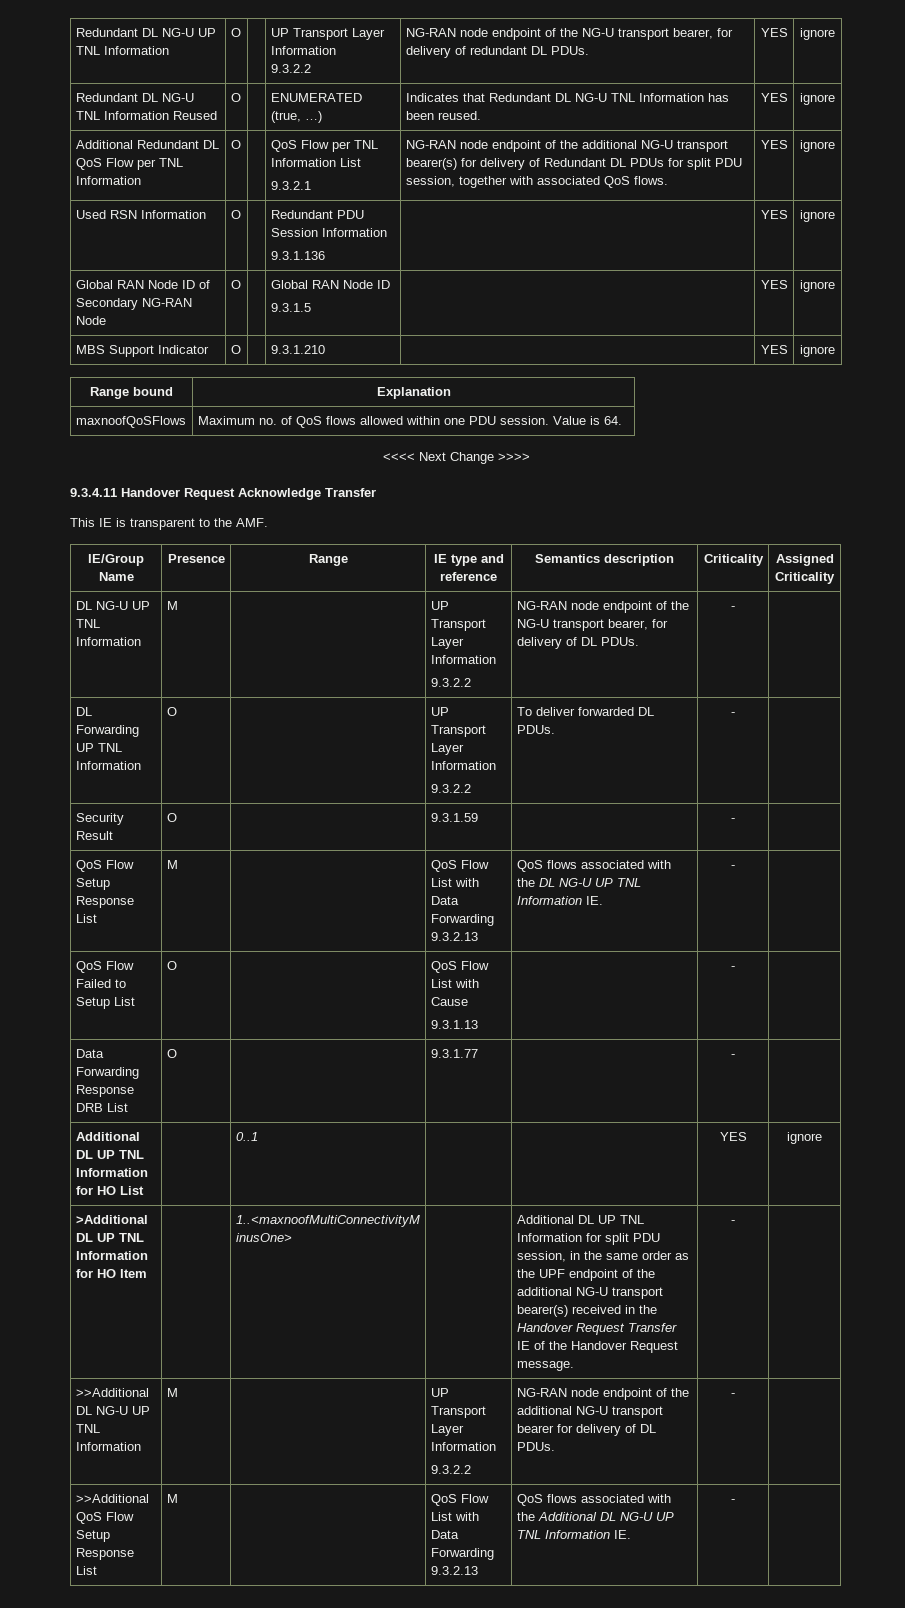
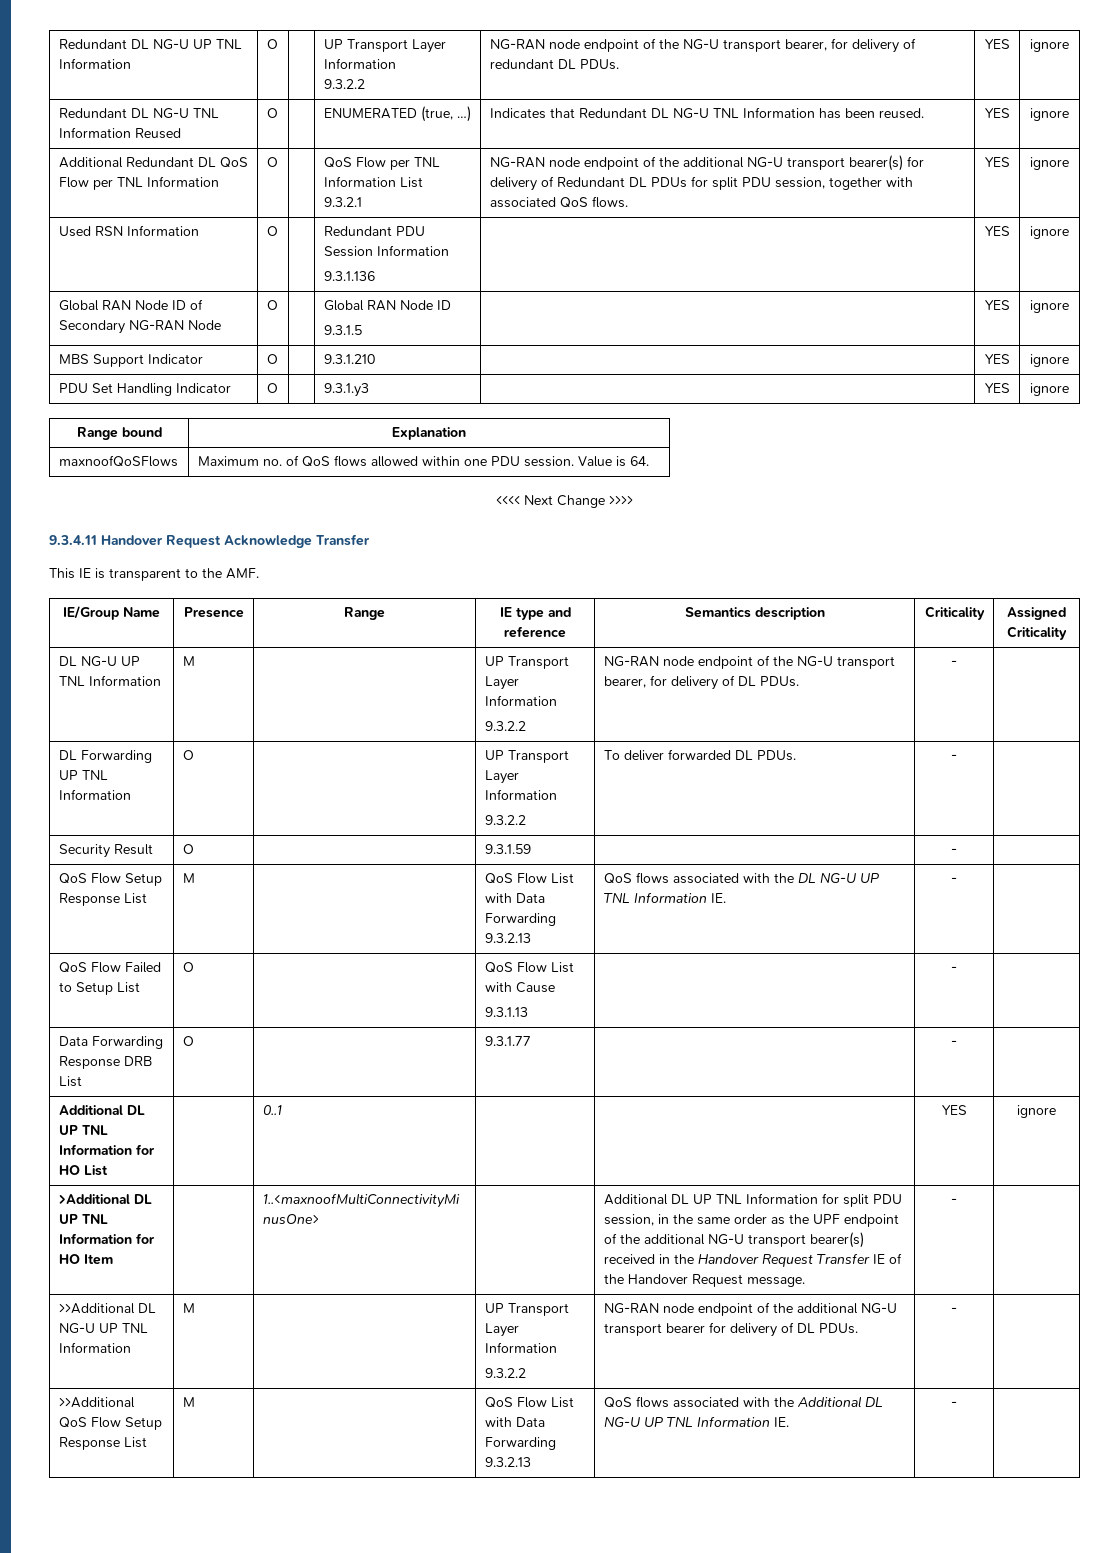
+ PDU Set Handling Indicator | O | | 9.3.1.y3 | | YES | ignore

